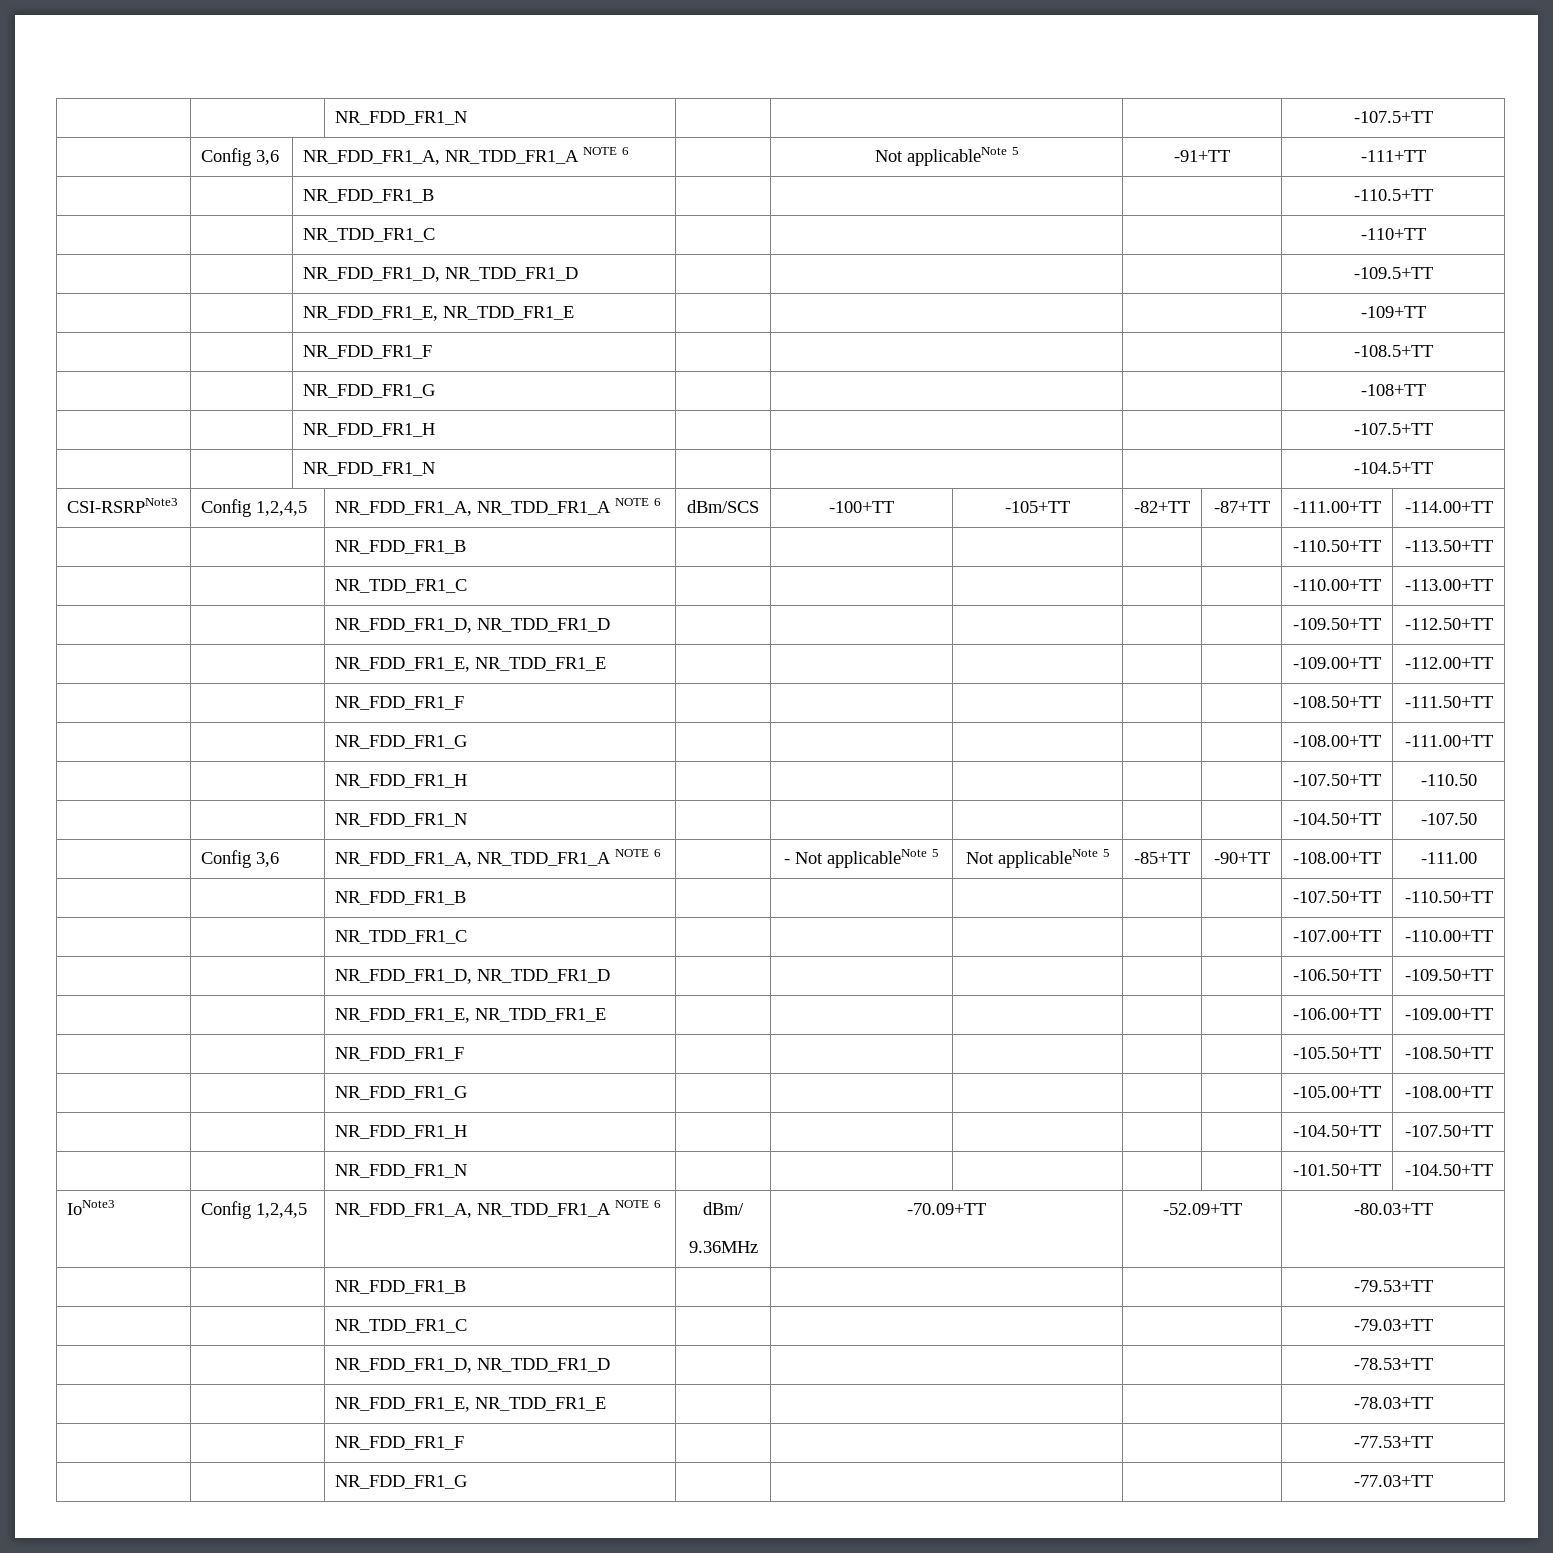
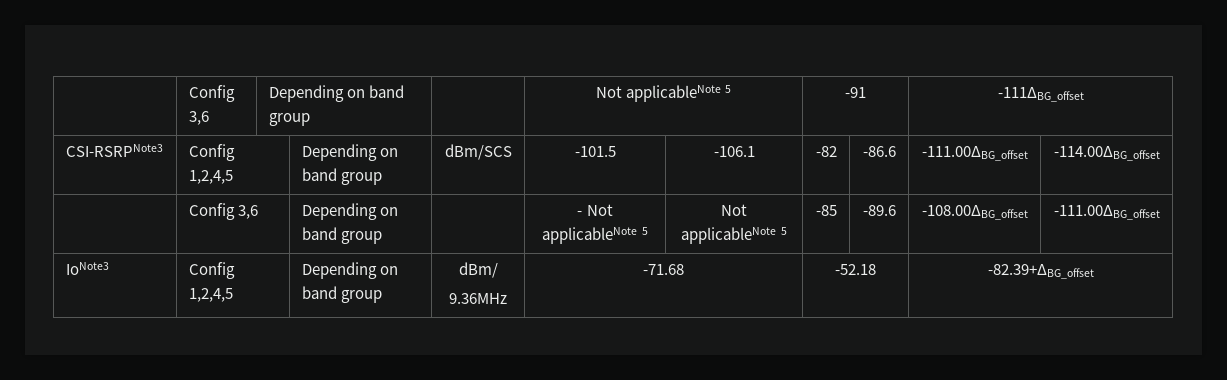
- | | NR_FDD_FR1_N | | | | -107.5+TT
- | Config 3,6 | NR_FDD_FR1_A, NR_TDD_FR1_A NOTE 6 | | Not applicableNote 5 | -91+TT | -111+TT
- | | NR_FDD_FR1_B | | | | -110.5+TT
- | | NR_TDD_FR1_C | | | | -110+TT
- | | NR_FDD_FR1_D, NR_TDD_FR1_D | | | | -109.5+TT
- | | NR_FDD_FR1_E, NR_TDD_FR1_E | | | | -109+TT
- | | NR_FDD_FR1_F | | | | -108.5+TT
- | | NR_FDD_FR1_G | | | | -108+TT
- | | NR_FDD_FR1_H | | | | -107.5+TT
- | | NR_FDD_FR1_N | | | | -104.5+TT
- CSI-RSRPNote3 | Config 1,2,4,5 | NR_FDD_FR1_A, NR_TDD_FR1_A NOTE 6 | dBm/SCS | -100+TT | -105+TT | -82+TT | -87+TT | -111.00+TT | -114.00+TT
- | | NR_FDD_FR1_B | | | | | | -110.50+TT | -113.50+TT
- | | NR_TDD_FR1_C | | | | | | -110.00+TT | -113.00+TT
- | | NR_FDD_FR1_D, NR_TDD_FR1_D | | | | | | -109.50+TT | -112.50+TT
- | | NR_FDD_FR1_E, NR_TDD_FR1_E | | | | | | -109.00+TT | -112.00+TT
- | | NR_FDD_FR1_F | | | | | | -108.50+TT | -111.50+TT
- | | NR_FDD_FR1_G | | | | | | -108.00+TT | -111.00+TT
- | | NR_FDD_FR1_H | | | | | | -107.50+TT | -110.50
- | | NR_FDD_FR1_N | | | | | | -104.50+TT | -107.50
- | Config 3,6 | NR_FDD_FR1_A, NR_TDD_FR1_A NOTE 6 | | - Not applicableNote 5 | Not applicableNote 5 | -85+TT | -90+TT | -108.00+TT | -111.00
- | | NR_FDD_FR1_B | | | | | | -107.50+TT | -110.50+TT
- | | NR_TDD_FR1_C | | | | | | -107.00+TT | -110.00+TT
- | | NR_FDD_FR1_D, NR_TDD_FR1_D | | | | | | -106.50+TT | -109.50+TT
- | | NR_FDD_FR1_E, NR_TDD_FR1_E | | | | | | -106.00+TT | -109.00+TT
- | | NR_FDD_FR1_F | | | | | | -105.50+TT | -108.50+TT
- | | NR_FDD_FR1_G | | | | | | -105.00+TT | -108.00+TT
- | | NR_FDD_FR1_H | | | | | | -104.50+TT | -107.50+TT
- | | NR_FDD_FR1_N | | | | | | -101.50+TT | -104.50+TT
- IoNote3 | Config 1,2,4,5 | NR_FDD_FR1_A, NR_TDD_FR1_A NOTE 6 | dBm/
- 9.36MHz | -70.09+TT | -52.09+TT | -80.03+TT
- | | NR_FDD_FR1_B | | | | -79.53+TT
- | | NR_TDD_FR1_C | | | | -79.03+TT
- | | NR_FDD_FR1_D, NR_TDD_FR1_D | | | | -78.53+TT
- | | NR_FDD_FR1_E, NR_TDD_FR1_E | | | | -78.03+TT
- | | NR_FDD_FR1_F | | | | -77.53+TT
- | | NR_FDD_FR1_G | | | | -77.03+TT
+ | Config 3,6 | Depending on band group | | Not applicableNote 5 | -91 | -111ΔBG_offset
+ CSI-RSRPNote3 | Config 1,2,4,5 | Depending on band group | dBm/SCS | -101.5 | -106.1 | -82 | -86.6 | -111.00ΔBG_offset | -114.00ΔBG_offset
+ | Config 3,6 | Depending on band group | | - Not applicableNote 5 | Not applicableNote 5 | -85 | -89.6 | -108.00ΔBG_offset | -111.00ΔBG_offset
+ IoNote3 | Config 1,2,4,5 | Depending on band group | dBm/
+ 9.36MHz | -71.68 | -52.18 | -82.39+ΔBG_offset

